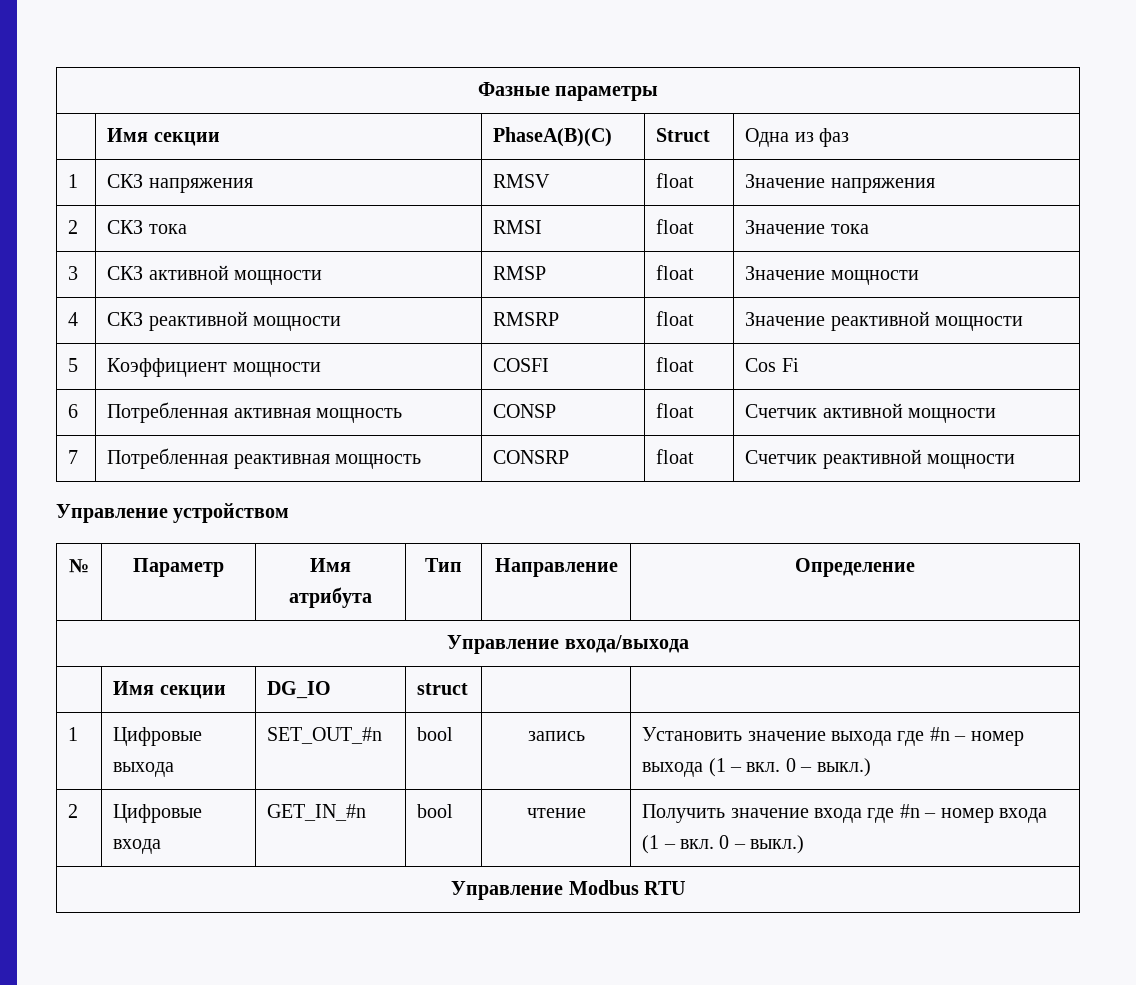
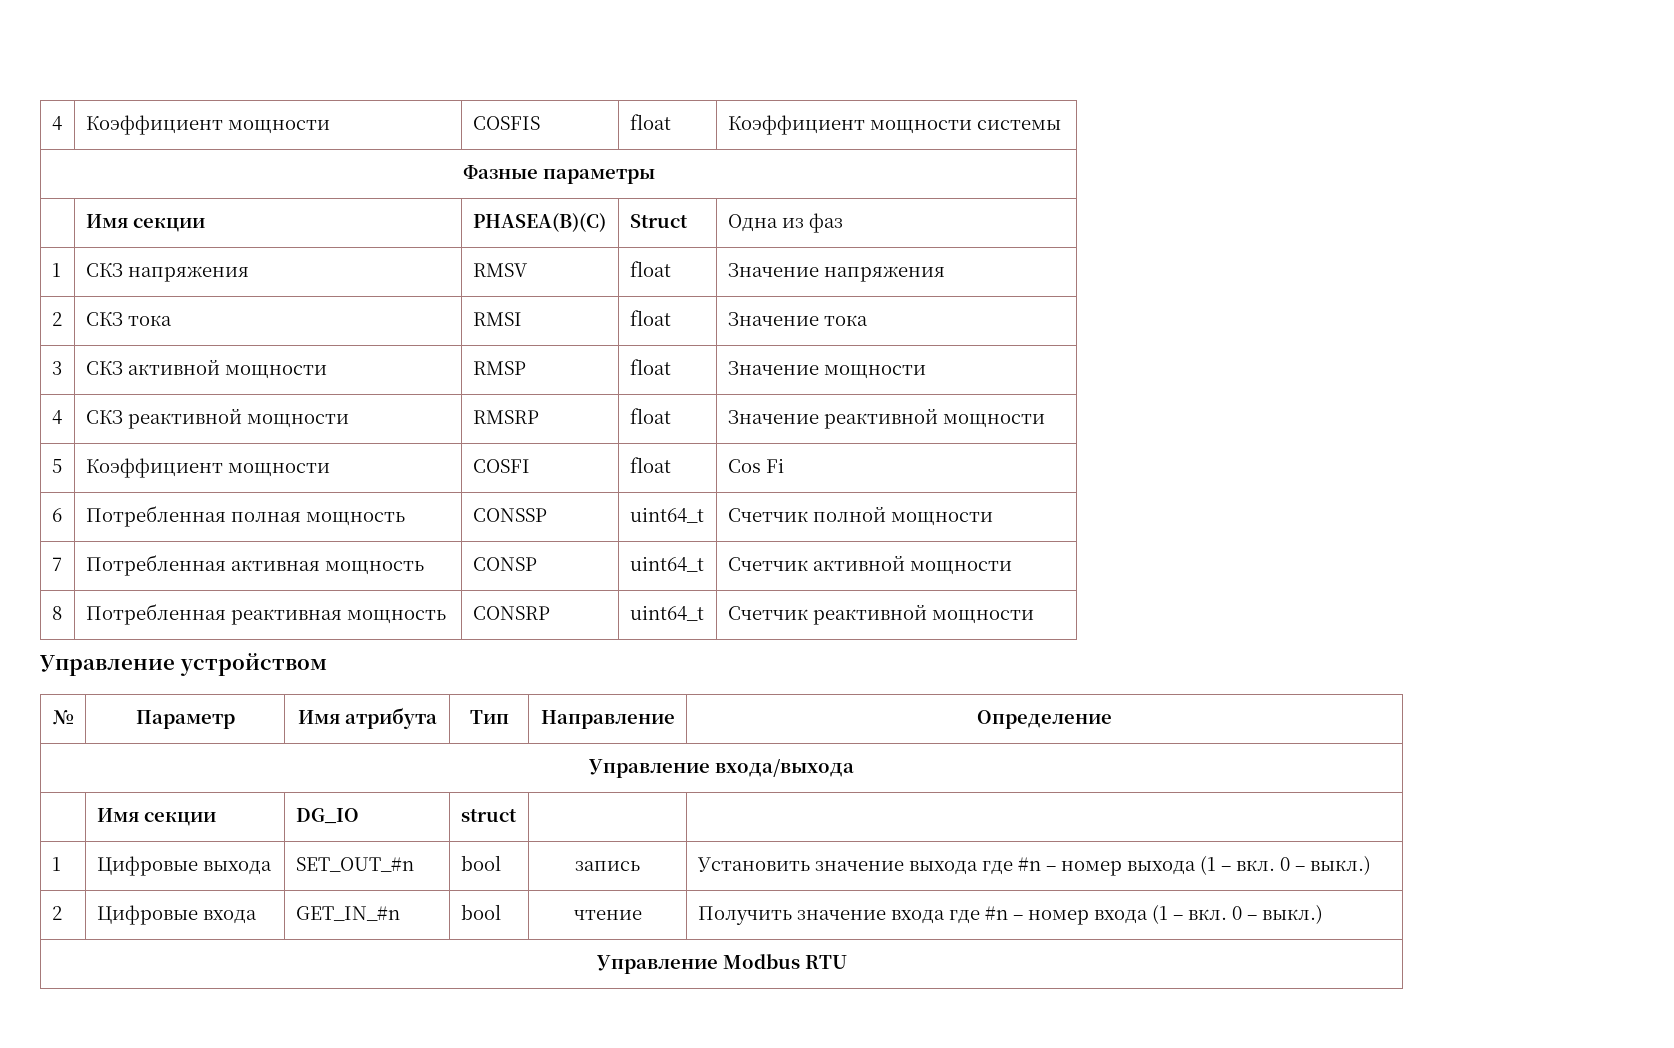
+ 4 | Коэффициент мощности | COSFIS | float | Коэффициент мощности системы
- | Имя секции | PhaseA(B)(C) | Struct | Одна из фаз
+ | Имя секции | PHASEA(B)(C) | Struct | Одна из фаз
- 6 | Потребленная активная мощность | CONSP | float | Счетчик активной мощности
+ 6 | Потребленная полная мощность | CONSSP | uint64_t | Счетчик полной мощности
+ 7 | Потребленная активная мощность | CONSP | uint64_t | Счетчик активной мощности
- 7 | Потребленная реактивная мощность | CONSRP | float | Счетчик реактивной мощности
+ 8 | Потребленная реактивная мощность | CONSRP | uint64_t | Счетчик реактивной мощности

